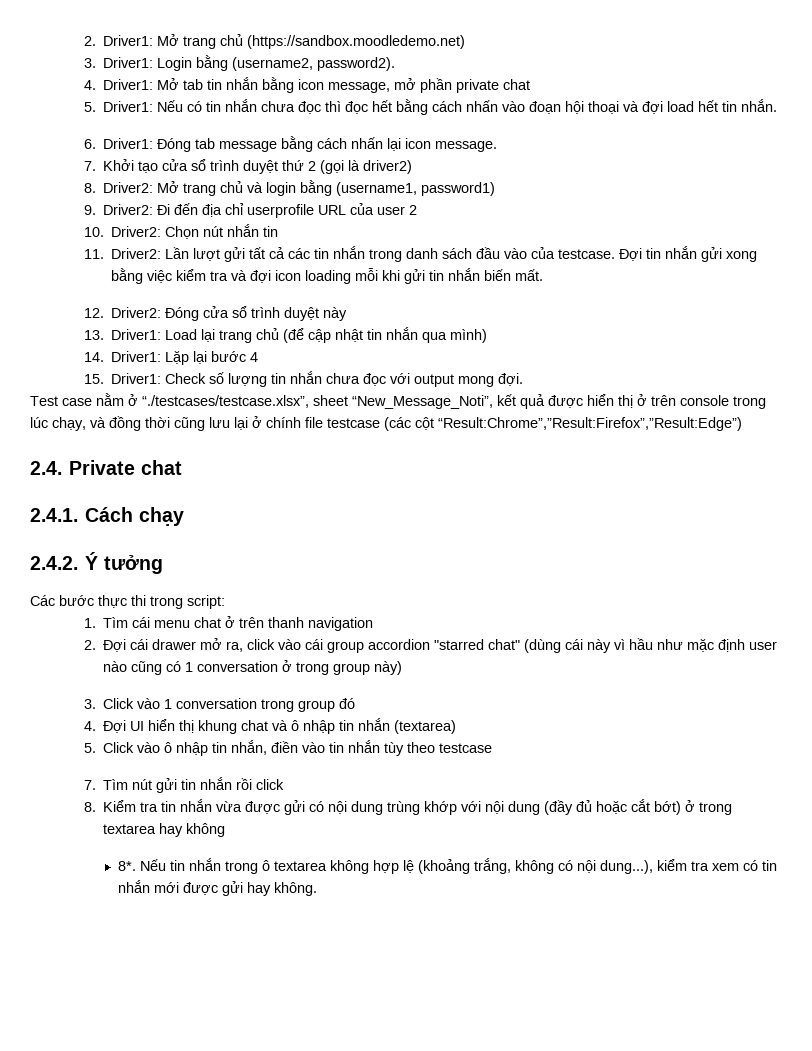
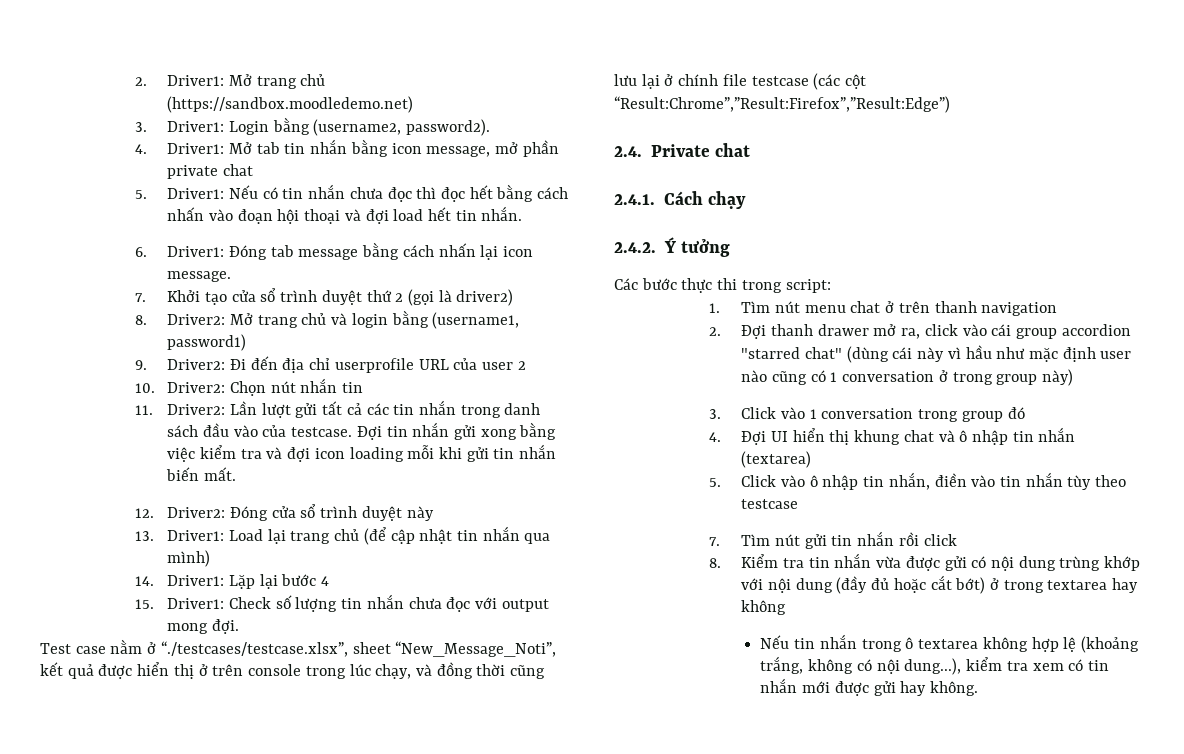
- 1. Tìm cái menu chat ở trên thanh navigation
+ 1. Tìm nút menu chat ở trên thanh navigation
- 2. Đợi cái drawer mở ra, click vào cái group accordion "starred chat" (dùng cái này vì hầu như mặc định user nào cũng có 1 conversation ở trong group này)
+ 2. Đợi thanh drawer mở ra, click vào cái group accordion "starred chat" (dùng cái này vì hầu như mặc định user nào cũng có 1 conversation ở trong group này)
- 8*.

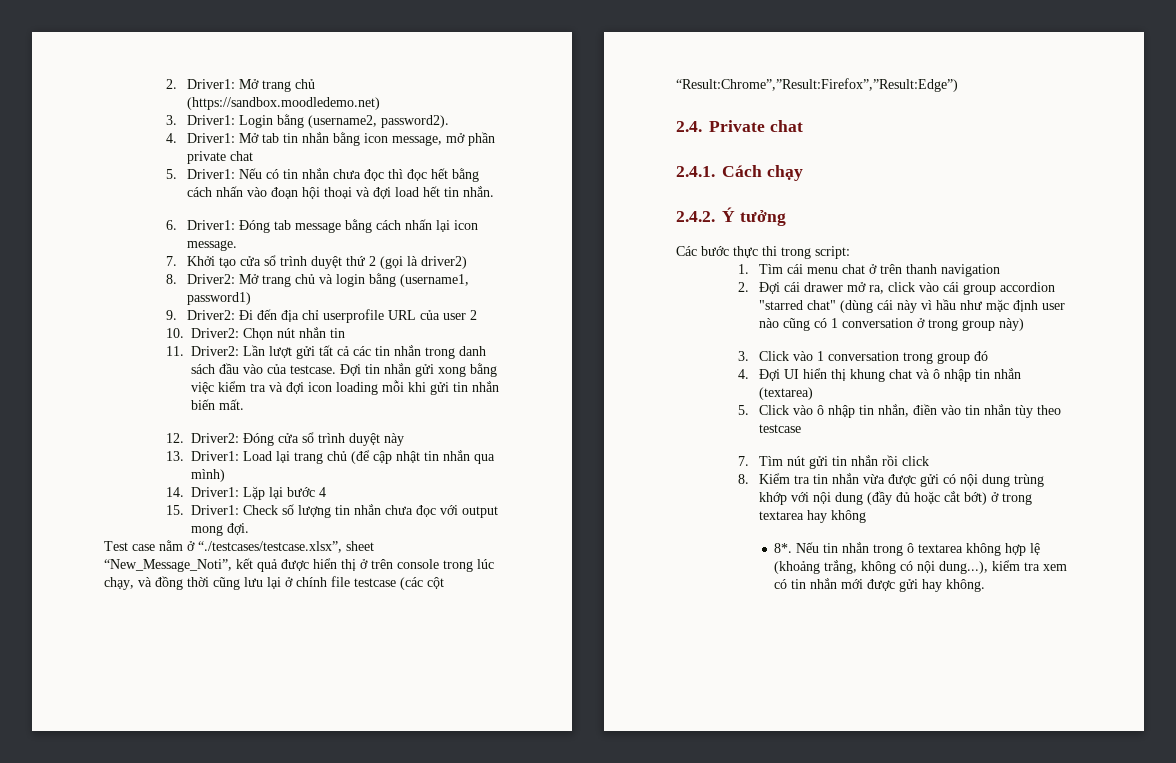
- 1. Tìm nút menu chat ở trên thanh navigation
+ 1. Tìm cái menu chat ở trên thanh navigation
- 2. Đợi thanh drawer mở ra, click vào cái group accordion "starred chat" (dùng cái này vì hầu như mặc định user nào cũng có 1 conversation ở trong group này)
+ 2. Đợi cái drawer mở ra, click vào cái group accordion "starred chat" (dùng cái này vì hầu như mặc định user nào cũng có 1 conversation ở trong group này)
+ 8*.

